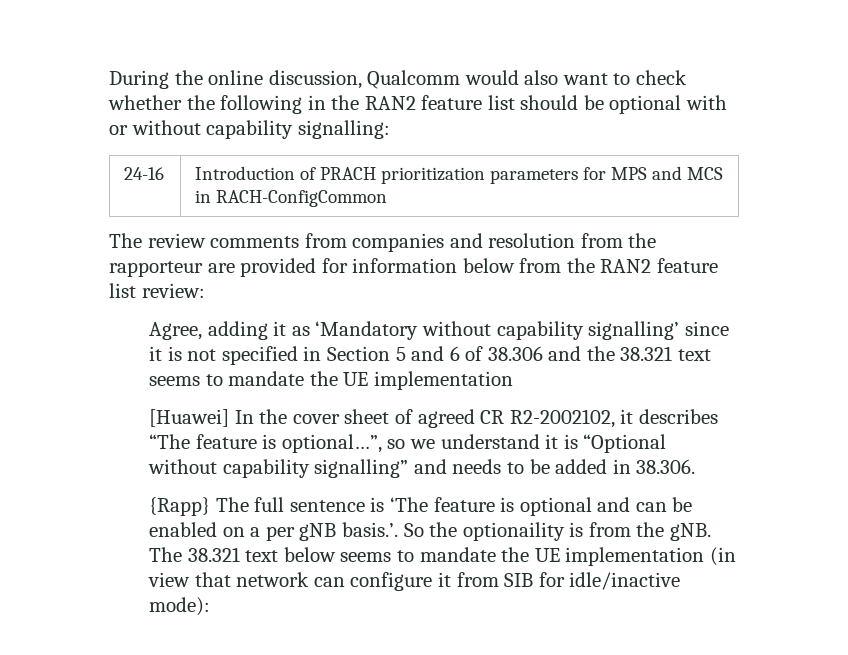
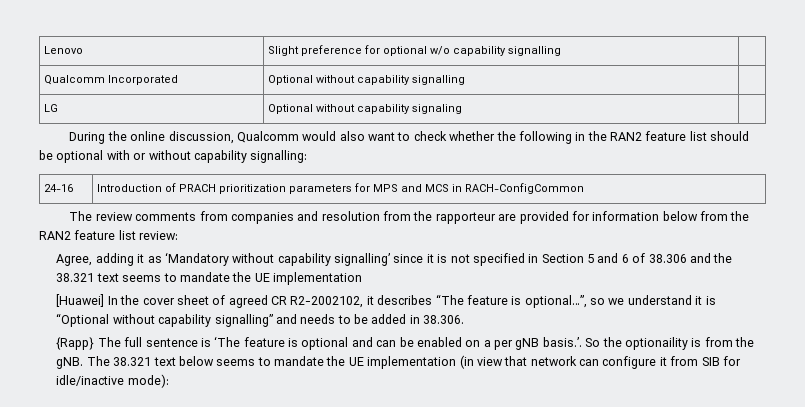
+ Lenovo | Slight preference for optional w/o capability signalling |
+ Qualcomm Incorporated | Optional without capability signalling |
+ LG | Optional without capability signaling |

